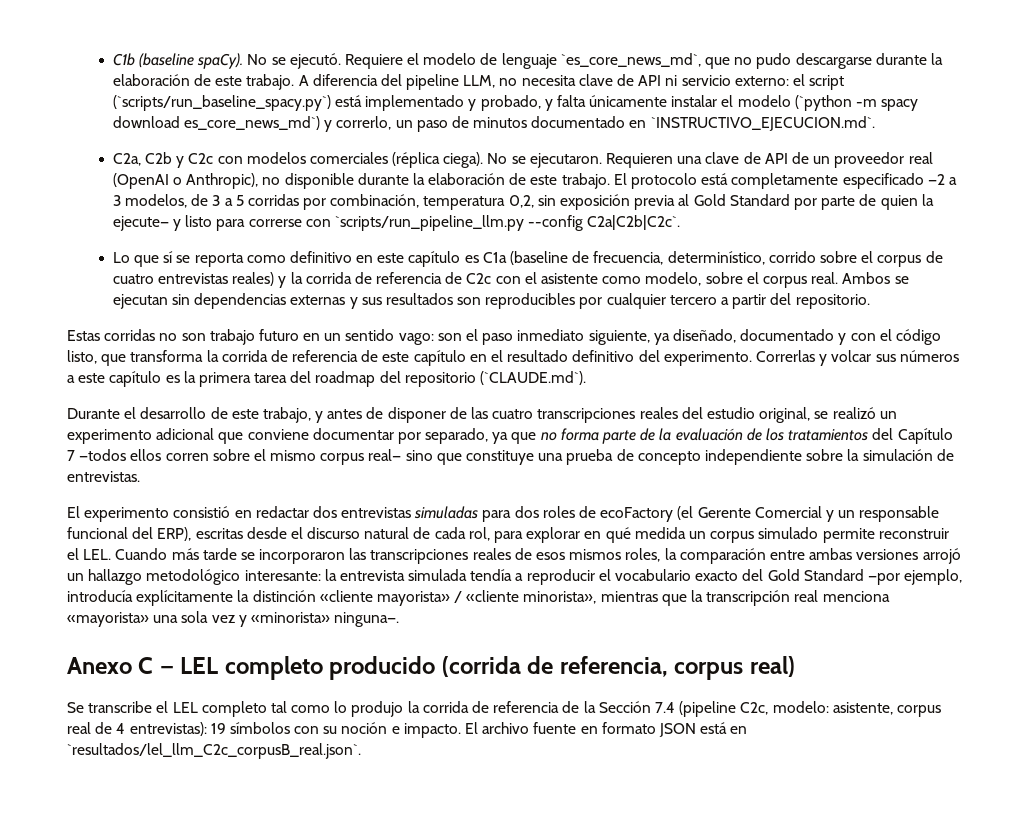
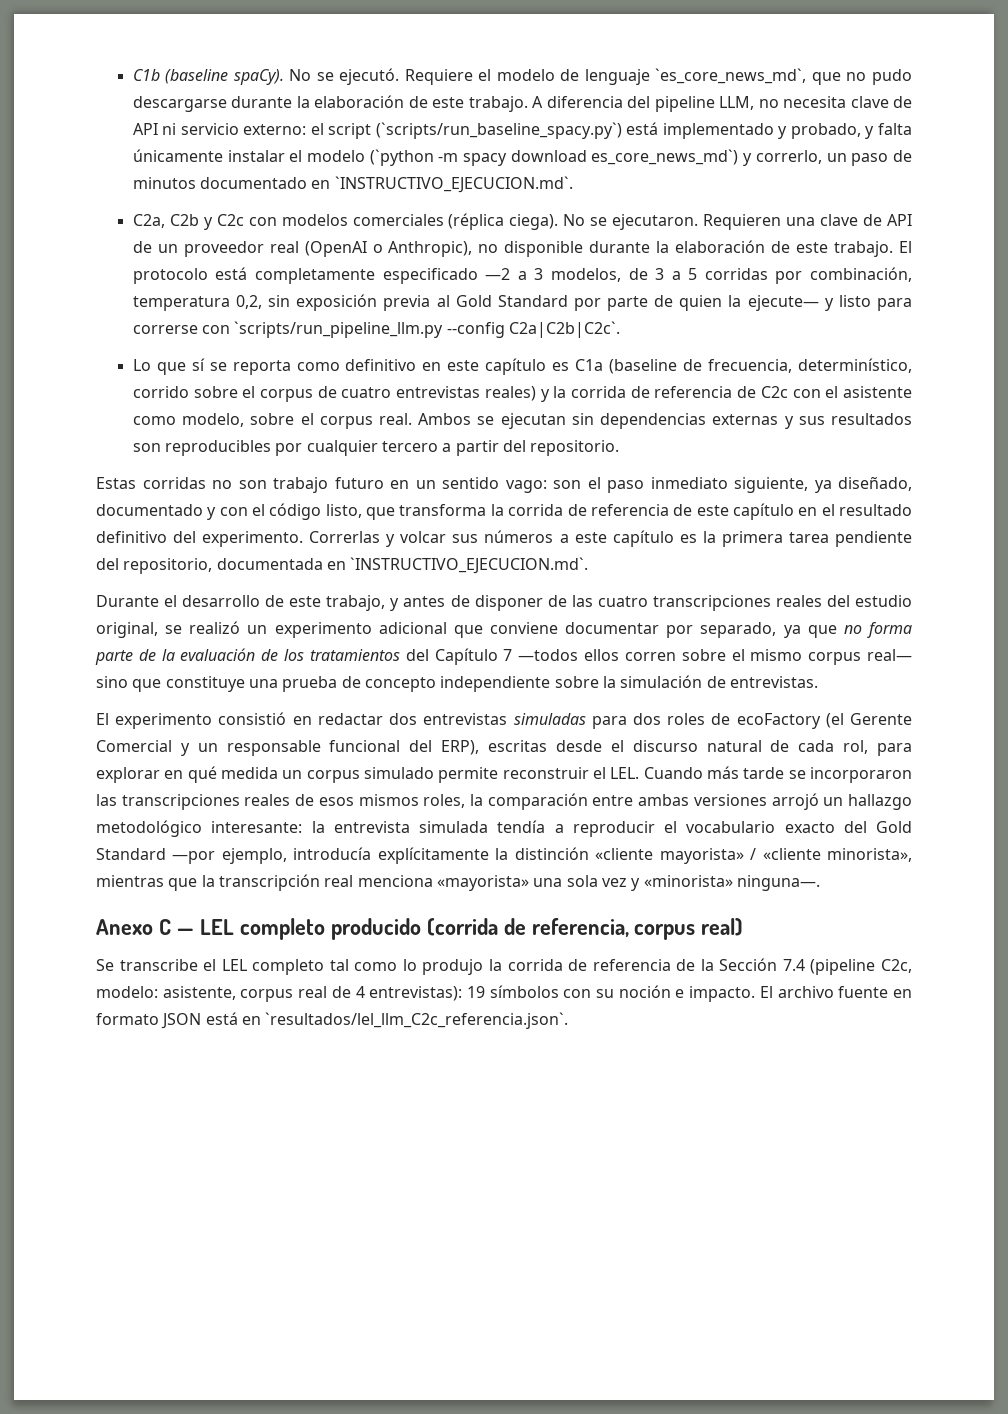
- Correrlas y volcar sus números a este capítulo es la primera tarea del roadmap del repositorio (`CLAUDE.md`).
+ Correrlas y volcar sus números a este capítulo es la primera tarea pendiente del repositorio, documentada en `INSTRUCTIVO_EJECUCION.md`.
- El archivo fuente en formato JSON está en `resultados/lel_llm_C2c_corpusB_real.json`.
+ El archivo fuente en formato JSON está en `resultados/lel_llm_C2c_referencia.json`.

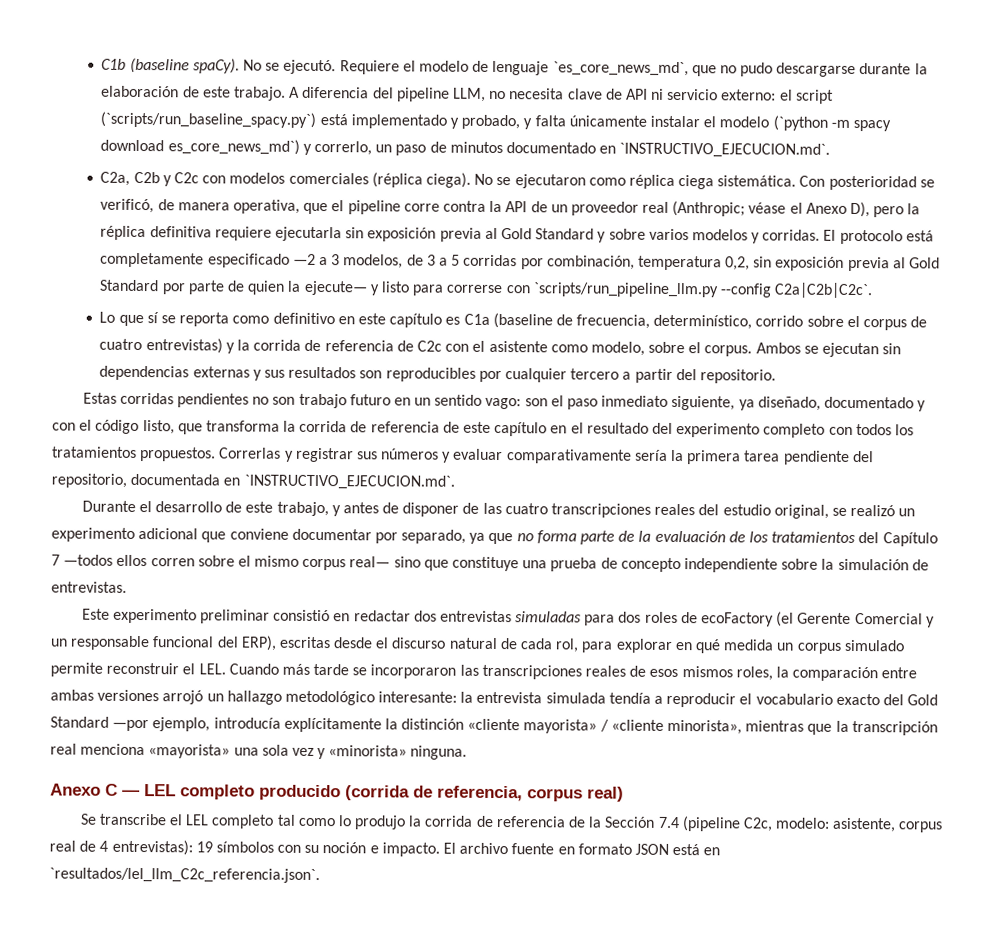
- No se ejecutaron. Requieren una clave de API de un proveedor real (OpenAI o Anthropic), no disponible durante la elaboración de este trabajo.
+ No se ejecutaron como réplica ciega sistemática. Con posterioridad se verificó, de manera operativa, que el pipeline corre contra la API de un proveedor real (Anthropic; véase el Anexo D), pero la réplica definitiva requiere ejecutarla sin exposición previa al Gold Standard y sobre varios modelos y corridas.
- Lo que sí se reporta como definitivo en este capítulo es C1a (baseline de frecuencia, determinístico, corrido sobre el corpus de cuatro entrevistas reales) y la corrida de referencia de C2c con el asistente como modelo, sobre el corpus real.
+ Lo que sí se reporta como definitivo en este capítulo es C1a (baseline de frecuencia, determinístico, corrido sobre el corpus de cuatro entrevistas) y la corrida de referencia de C2c con el asistente como modelo, sobre el corpus.
- Estas corridas no son trabajo futuro en un sentido vago: son el paso inmediato siguiente, ya diseñado, documentado y con el código listo, que transforma la corrida de referencia de este capítulo en el resultado definitivo del experimento.
+ Estas corridas pendientes no son trabajo futuro en un sentido vago: son el paso inmediato siguiente, ya diseñado, documentado y con el código listo, que transforma la corrida de referencia de este capítulo en el resultado del experimento completo con todos los tratamientos propuestos.
- Correrlas y volcar sus números a este capítulo es la primera tarea pendiente del repositorio, documentada en `INSTRUCTIVO_EJECUCION.md`.
+ Correrlas y registrar sus números y evaluar comparativamente sería la primera tarea pendiente del repositorio, documentada en `INSTRUCTIVO_EJECUCION.md`.
- El experimento consistió en redactar dos entrevistas simuladas para dos roles de ecoFactory (el Gerente Comercial y un responsable funcional del ERP), escritas desde el discurso natural de cada rol, para explorar en qué medida un corpus simulado permite reconstruir el LEL. Cuando más tarde se incorporaron las transcripciones reales de esos mismos roles, la comparación entre ambas versiones arrojó un hallazgo metodológico interesante:
+ Este experimento preliminar consistió en redactar dos entrevistas simuladas para dos roles de ecoFactory (el Gerente Comercial y un responsable funcional del ERP), escritas desde el discurso natural de cada rol, para explorar en qué medida un corpus simulado permite reconstruir el LEL. Cuando más tarde se incorporaron las transcripciones reales de esos mismos roles, la comparación entre ambas versiones arrojó un hallazgo metodológico interesante:
- la entrevista simulada tendía a reproducir el vocabulario exacto del Gold Standard —por ejemplo, introducía explícitamente la distinción «cliente mayorista» / «cliente minorista», mientras que la transcripción real menciona «mayorista» una sola vez y «minorista» ninguna—.
+ la entrevista simulada tendía a reproducir el vocabulario exacto del Gold Standard —por ejemplo, introducía explícitamente la distinción «cliente mayorista» / «cliente minorista», mientras que la transcripción real menciona «mayorista» una sola vez y «minorista» ninguna.

